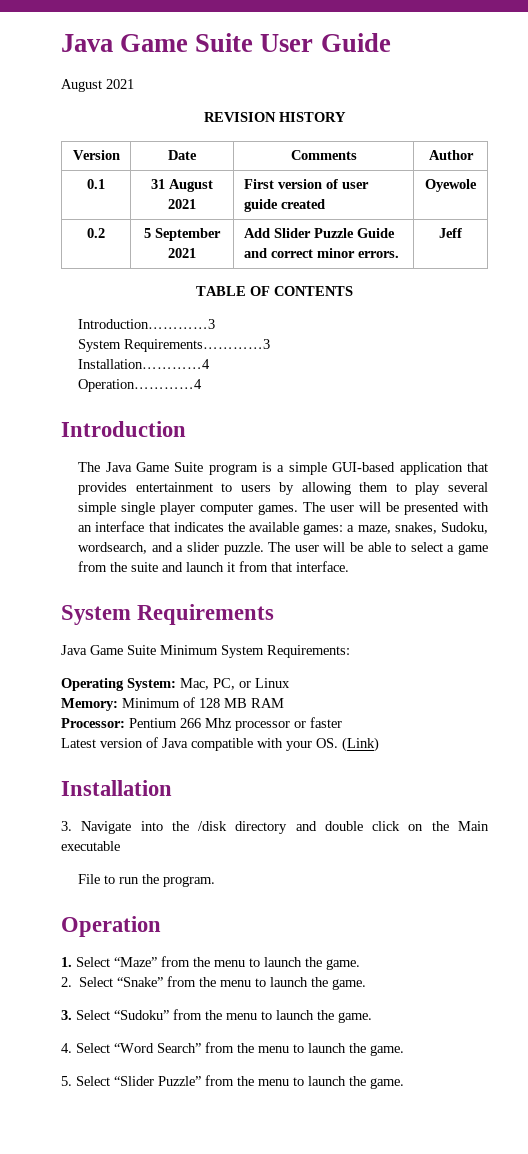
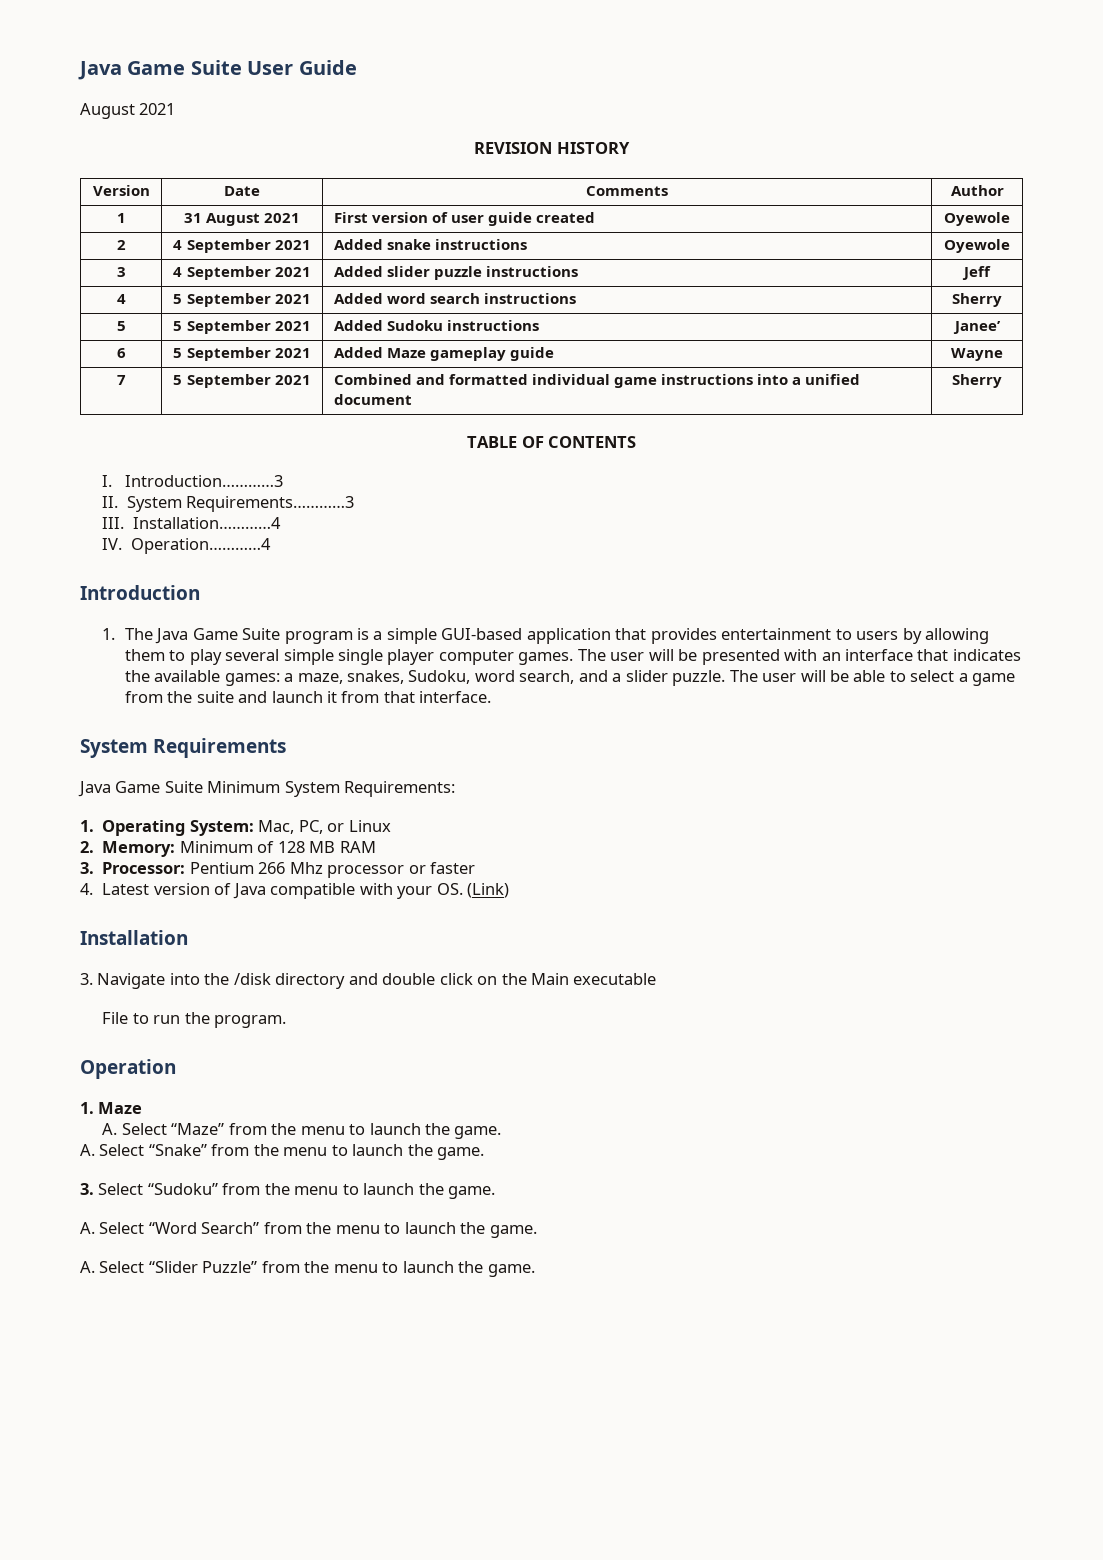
- 0.1 | 31 August 2021 | First version of user guide created | Oyewole
+ 1 | 31 August 2021 | First version of user guide created | Oyewole
- 0.2 | 5 September 2021 | Add Slider Puzzle Guide and correct minor errors. | Jeff
+ 2 | 4 September 2021 | Added snake instructions | Oyewole
+ 3 | 4 September 2021 | Added slider puzzle instructions | Jeff
+ 4 | 5 September 2021 | Added word search instructions | Sherry
+ 5 | 5 September 2021 | Added Sudoku instructions | Janee’
+ 6 | 5 September 2021 | Added Maze gameplay guide | Wayne
+ 7 | 5 September 2021 | Combined and formatted individual game instructions into a unified document | Sherry
- Introduction…………3
+ I. Introduction…………3
- System Requirements…………3
+ II. System Requirements…………3
- Installation…………4
+ III. Installation…………4
- Operation…………4
+ IV. Operation…………4
- The Java Game Suite program is a simple GUI-based application that provides entertainment to users by allowing them to play several simple single player computer games.
+ 1. The Java Game Suite program is a simple GUI-based application that provides entertainment to users by allowing them to play several simple single player computer games.
- The user will be presented with an interface that indicates the available games: a maze, snakes, Sudoku, wordsearch, and a slider puzzle.
+ The user will be presented with an interface that indicates the available games: a maze, snakes, Sudoku, word search, and a slider puzzle.
- Operating System: Mac, PC, or Linux
+ 1. Operating System: Mac, PC, or Linux
- Memory: Minimum of 128 MB RAM
+ 2. Memory: Minimum of 128 MB RAM
- Processor: Pentium 266 Mhz processor or faster
+ 3. Processor: Pentium 266 Mhz processor or faster
- Latest version of Java compatible with your OS. (Link)
+ 4. Latest version of Java compatible with your OS. (Link)
- 1. Select “Maze” from the menu to launch the game.
+ 1. Maze
+ A. Select “Maze” from the menu to launch the game.
- 2. Select “Snake” from the menu to launch the game.
+ A. Select “Snake” from the menu to launch the game.
- 4. Select “Word Search” from the menu to launch the game.
+ A. Select “Word Search” from the menu to launch the game.
- 5. Select “Slider Puzzle” from the menu to launch the game.
+ A. Select “Slider Puzzle” from the menu to launch the game.

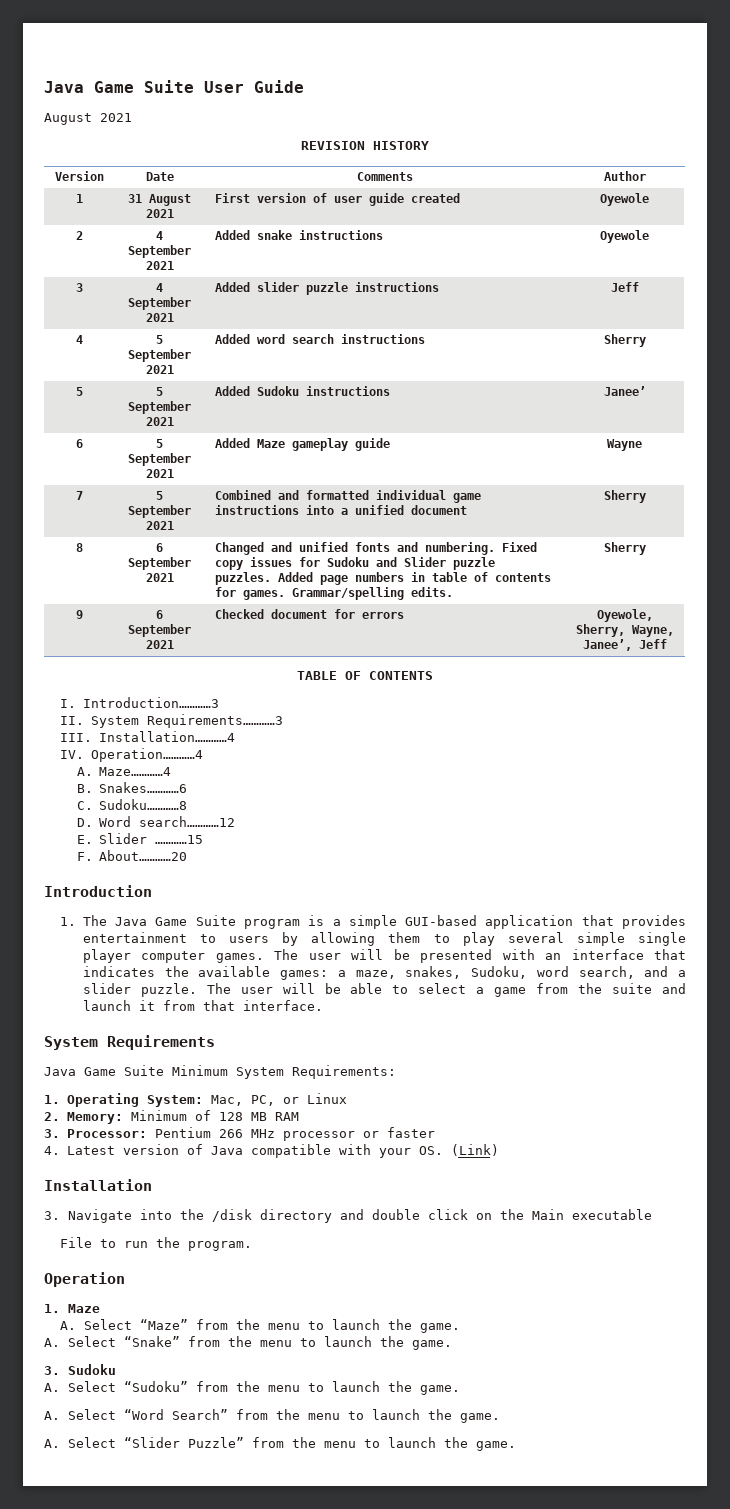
+ 8 | 6 September 2021 | Changed and unified fonts and numbering. Fixed copy issues for Sudoku and Slider puzzle puzzles. Added page numbers in table of contents for games. Grammar/spelling edits. | Sherry
+ 9 | 6 September 2021 | Checked document for errors | Oyewole, Sherry, Wayne, Janee’, Jeff
+ A. Maze…………4
+ B. Snakes…………6
+ C. Sudoku…………8
+ D. Word search…………12
+ E. Slider …………15
+ F. About…………20
- 3. Processor: Pentium 266 Mhz processor or faster
+ 3. Processor: Pentium 266 MHz processor or faster
- 3. Select “Sudoku” from the menu to launch the game.
+ 3. Sudoku
+ A. Select “Sudoku” from the menu to launch the game.

